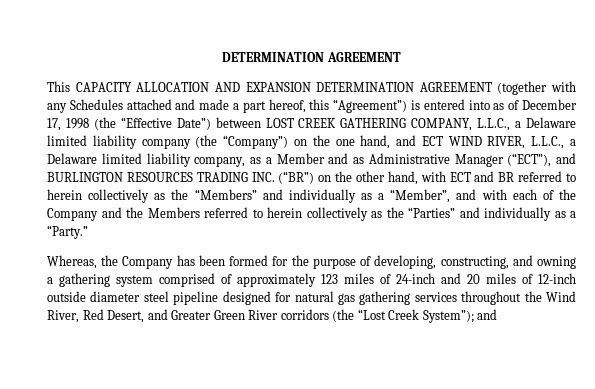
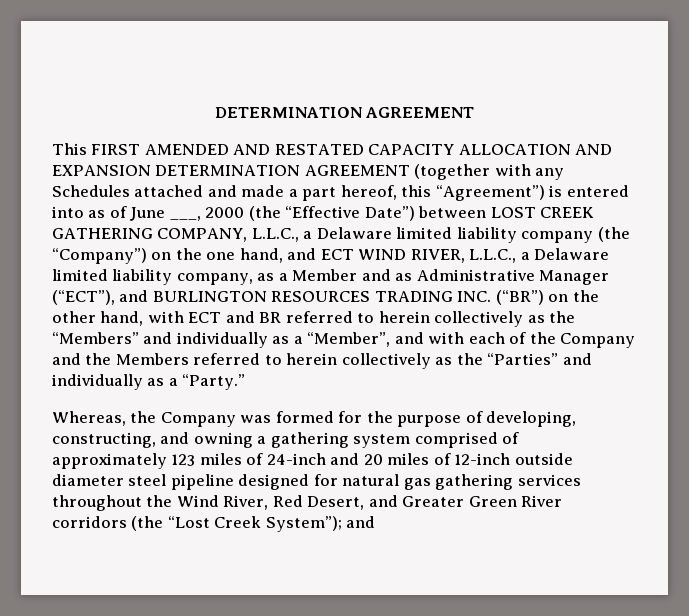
- This CAPACITY ALLOCATION AND EXPANSION DETERMINATION AGREEMENT (together with any Schedules attached and made a part hereof, this “Agreement”) is entered into as of December 17, 1998 (the “Effective Date”) between LOST CREEK GATHERING COMPANY, L.L.C., a Delaware limited liability company (the “Company”) on the one hand, and ECT WIND RIVER, L.L.C., a Delaware limited liability company, as a Member and as Administrative Manager (“ECT”), and BURLINGTON RESOURCES TRADING INC. (“BR”) on the other hand, with ECT and BR referred to herein collectively as the “Members” and individually as a “Member”, and with each of the Company and the Members referred to herein collectively as the “Parties” and individually as a “Party.”
+ This FIRST AMENDED AND RESTATED CAPACITY ALLOCATION AND EXPANSION DETERMINATION AGREEMENT (together with any Schedules attached and made a part hereof, this “Agreement”) is entered into as of June ___, 2000 (the “Effective Date”) between LOST CREEK GATHERING COMPANY, L.L.C., a Delaware limited liability company (the “Company”) on the one hand, and ECT WIND RIVER, L.L.C., a Delaware limited liability company, as a Member and as Administrative Manager (“ECT”), and BURLINGTON RESOURCES TRADING INC. (“BR”) on the other hand, with ECT and BR referred to herein collectively as the “Members” and individually as a “Member”, and with each of the Company and the Members referred to herein collectively as the “Parties” and individually as a “Party.”
- Whereas, the Company has been formed for the purpose of developing, constructing, and owning a gathering system comprised of approximately 123 miles of 24-inch and 20 miles of 12-inch outside diameter steel pipeline designed for natural gas gathering services throughout the Wind River, Red Desert, and Greater Green River corridors (the “Lost Creek System”); and
+ Whereas, the Company was formed for the purpose of developing, constructing, and owning a gathering system comprised of approximately 123 miles of 24-inch and 20 miles of 12-inch outside diameter steel pipeline designed for natural gas gathering services throughout the Wind River, Red Desert, and Greater Green River corridors (the “Lost Creek System”); and

